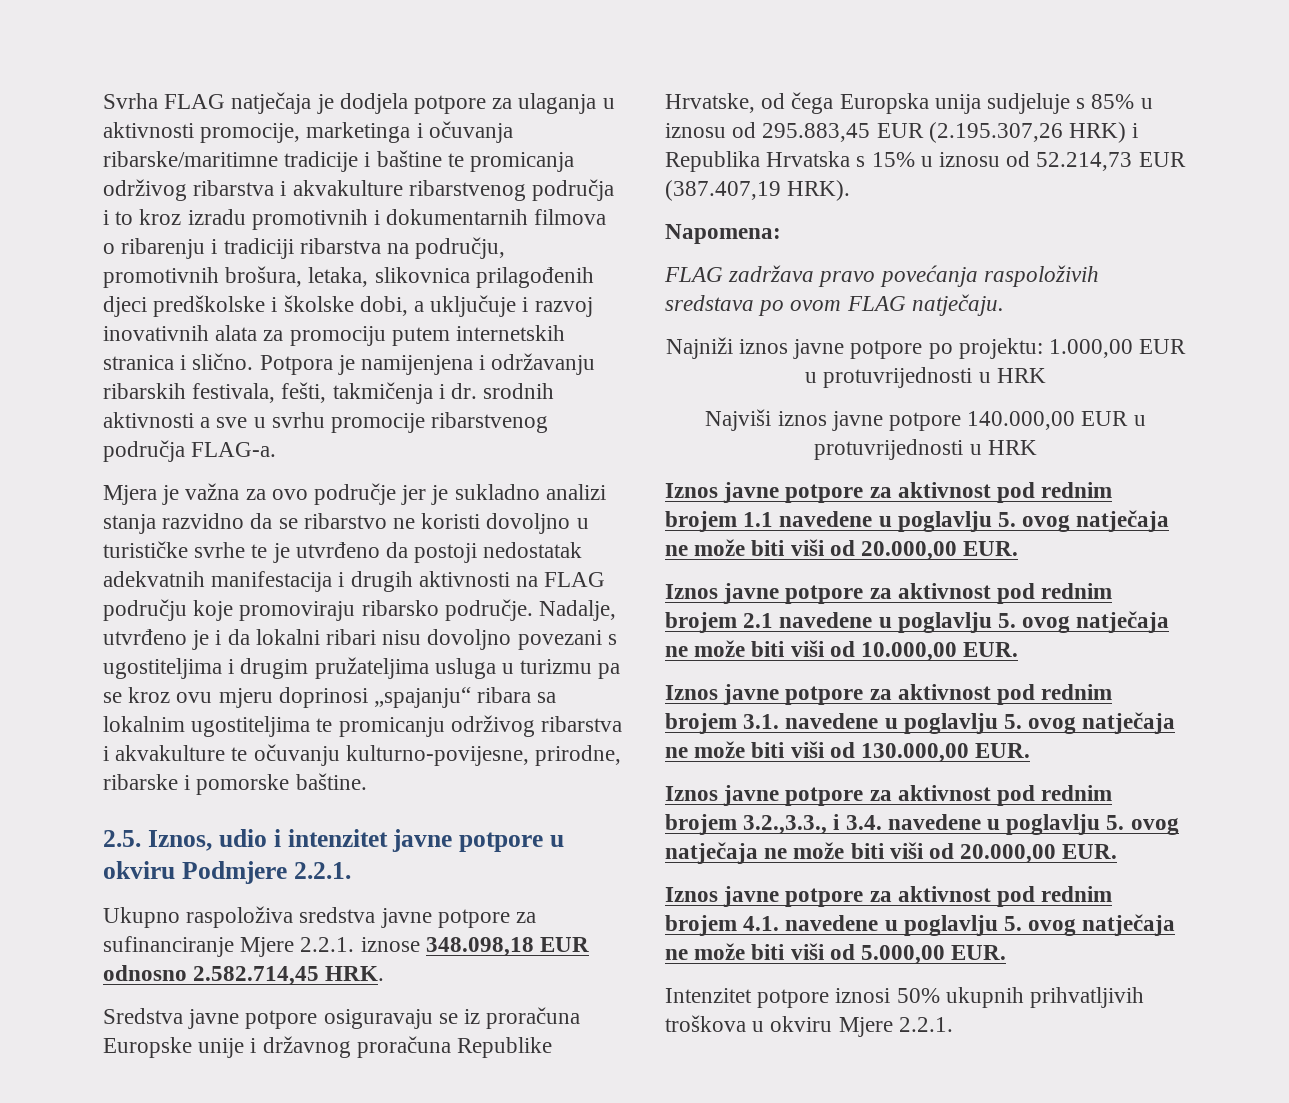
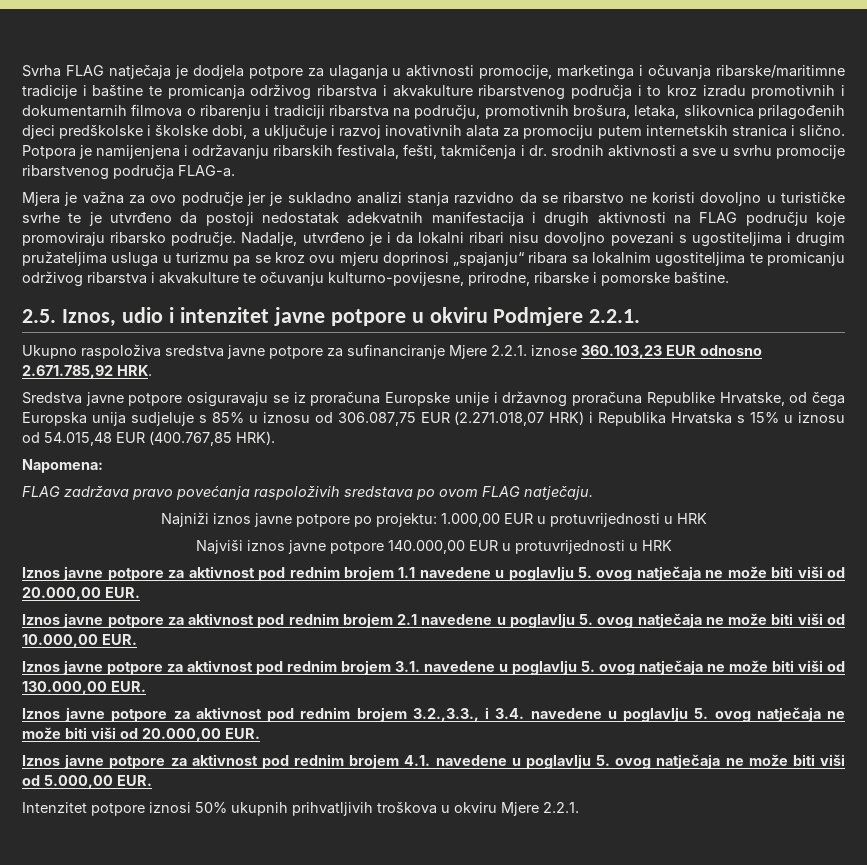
- Ukupno raspoloživa sredstva javne potpore za sufinanciranje Mjere 2.2.1. iznose 348.098,18 EUR odnosno 2.582.714,45 HRK.
+ Ukupno raspoloživa sredstva javne potpore za sufinanciranje Mjere 2.2.1. iznose 360.103,23 EUR odnosno 2.671.785,92 HRK.
- Sredstva javne potpore osiguravaju se iz proračuna Europske unije i državnog proračuna Republike Hrvatske, od čega Europska unija sudjeluje s 85% u iznosu od 295.883,45 EUR (2.195.307,26 HRK) i Republika Hrvatska s 15% u iznosu od 52.214,73 EUR (387.407,19 HRK).
+ Sredstva javne potpore osiguravaju se iz proračuna Europske unije i državnog proračuna Republike Hrvatske, od čega Europska unija sudjeluje s 85% u iznosu od 306.087,75 EUR (2.271.018,07 HRK) i Republika Hrvatska s 15% u iznosu od 54.015,48 EUR (400.767,85 HRK).

